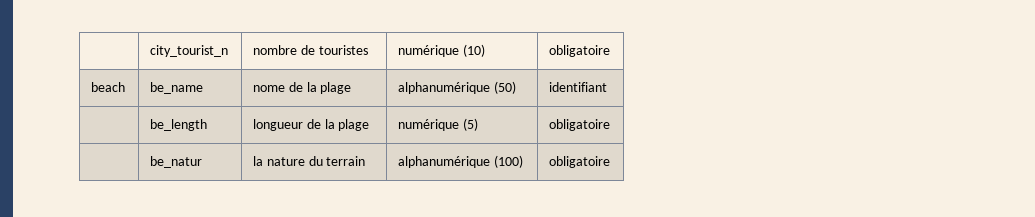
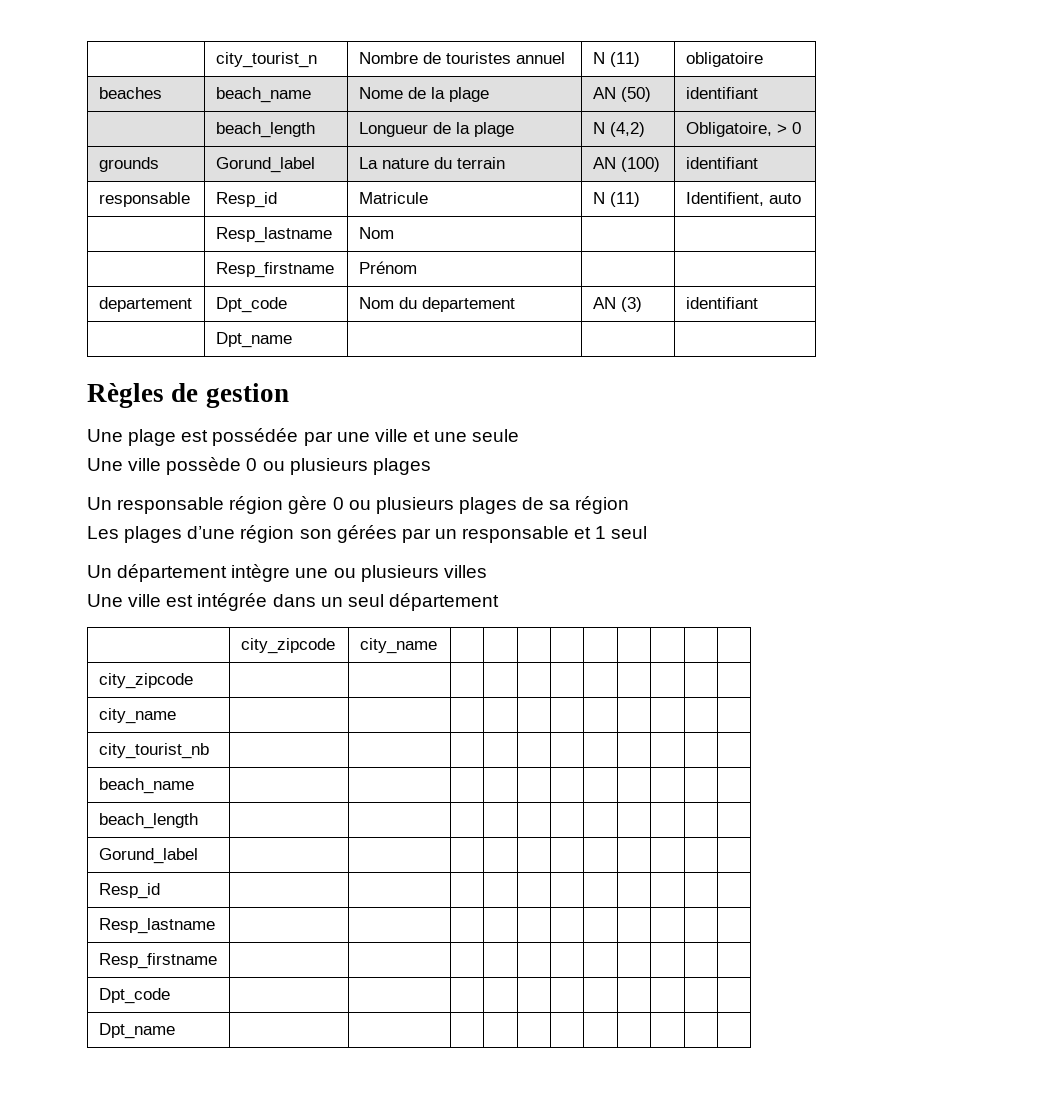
- | city_tourist_n | nombre de touristes | numérique (10) | obligatoire
- beach | be_name | nome de la plage | alphanumérique (50) | identifiant
+ | city_tourist_n | Nombre de touristes annuel | N (11) | obligatoire
+ beaches | beach_name | Nome de la plage | AN (50) | identifiant
- | be_length | longueur de la plage | numérique (5) | obligatoire
- | be_natur | la nature du terrain | alphanumérique (100) | obligatoire
+ | beach_length | Longueur de la plage | N (4,2) | Obligatoire, > 0
+ grounds | Gorund_label | La nature du terrain | AN (100) | identifiant
+ responsable | Resp_id | Matricule | N (11) | Identifient, auto
+ | Resp_lastname | Nom | |
+ | Resp_firstname | Prénom | |
+ departement | Dpt_code | Nom du departement | AN (3) | identifiant
+ | Dpt_name | | |
+ Règles de gestion
+ Une plage est possédée par une ville et une seule
+ Une ville possède 0 ou plusieurs plages
+ Un responsable région gère 0 ou plusieurs plages de sa région
+ Les plages d’une région son gérées par un responsable et 1 seul
+ Un département intègre une ou plusieurs villes
+ Une ville est intégrée dans un seul département
+ | city_zipcode | city_name | | | | | | | | |
+ city_zipcode | | | | | | | | | | |
+ city_name | | | | | | | | | | |
+ city_tourist_nb | | | | | | | | | | |
+ beach_name | | | | | | | | | | |
+ beach_length | | | | | | | | | | |
+ Gorund_label | | | | | | | | | | |
+ Resp_id | | | | | | | | | | |
+ Resp_lastname | | | | | | | | | | |
+ Resp_firstname | | | | | | | | | | |
+ Dpt_code | | | | | | | | | | |
+ Dpt_name | | | | | | | | | | |

